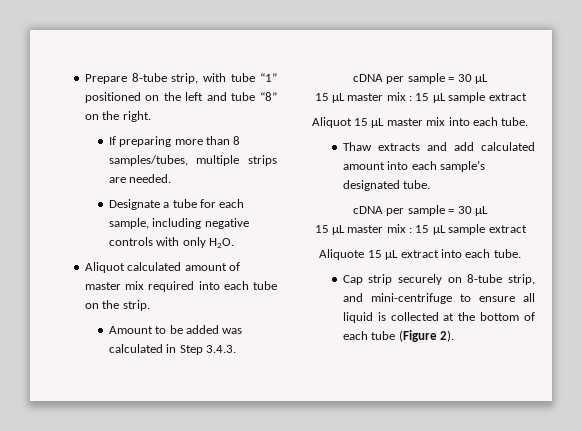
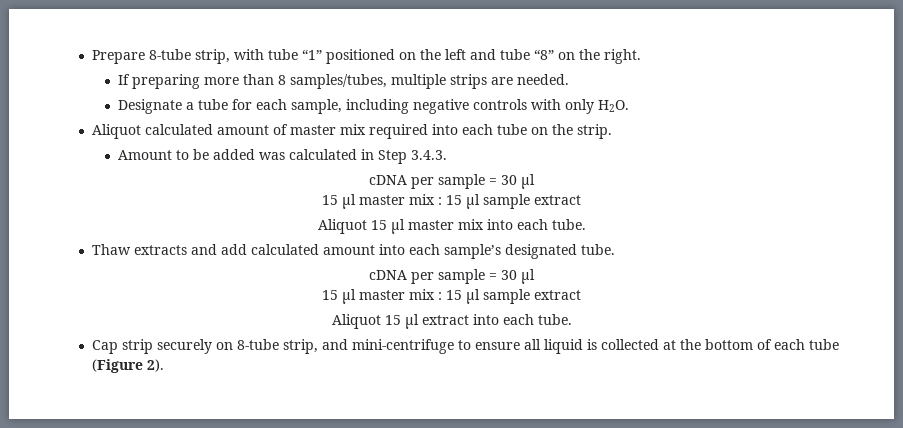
  Amount to be added was calculated in Step 3.4.3.
- cDNA per sample = 30 μL
- 15 μL master mix : 15 μL sample extract
- Aliquot 15 μL master mix into each tube.
+ cDNA per sample = 30 μl
+ 15 μl master mix : 15 μl sample extract
+ Aliquot 15 μl master mix into each tube.
  Thaw extracts and add calculated amount into each sample’s designated tube.
- cDNA per sample = 30 μL
- 15 μL master mix : 15 μL sample extract
- Aliquote 15 μL extract into each tube.
+ cDNA per sample = 30 μl
+ 15 μl master mix : 15 μl sample extract
+ Aliquot 15 μl extract into each tube.

